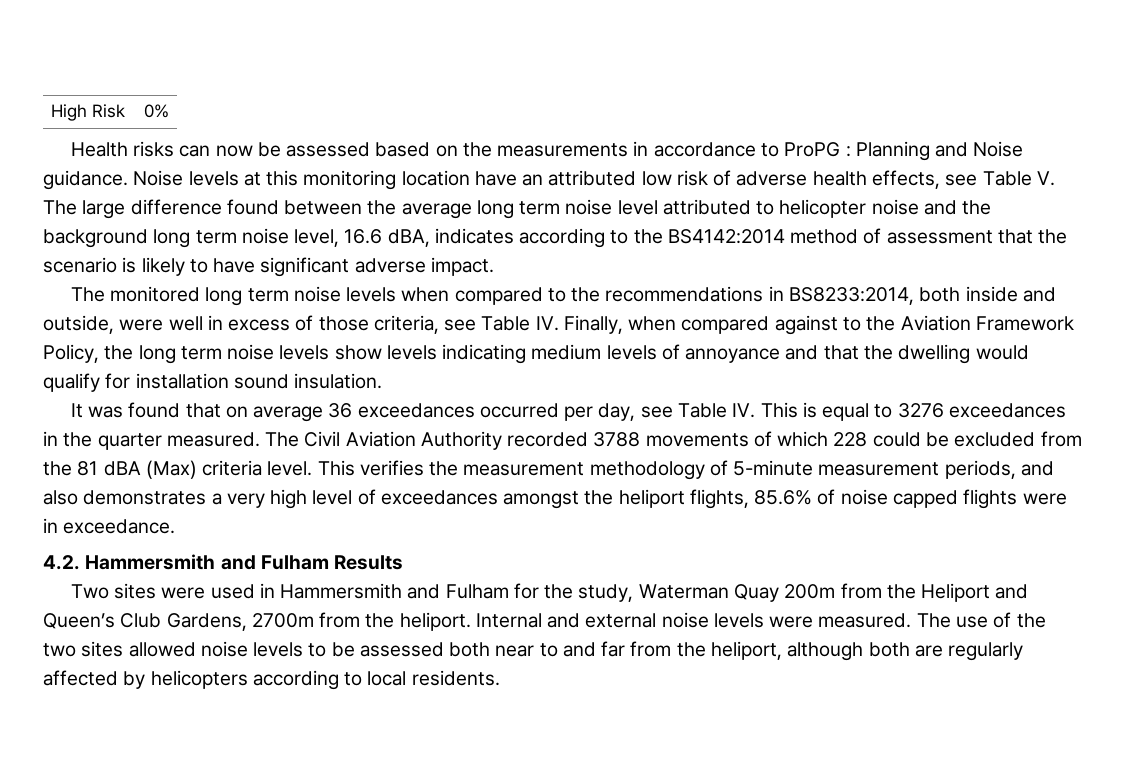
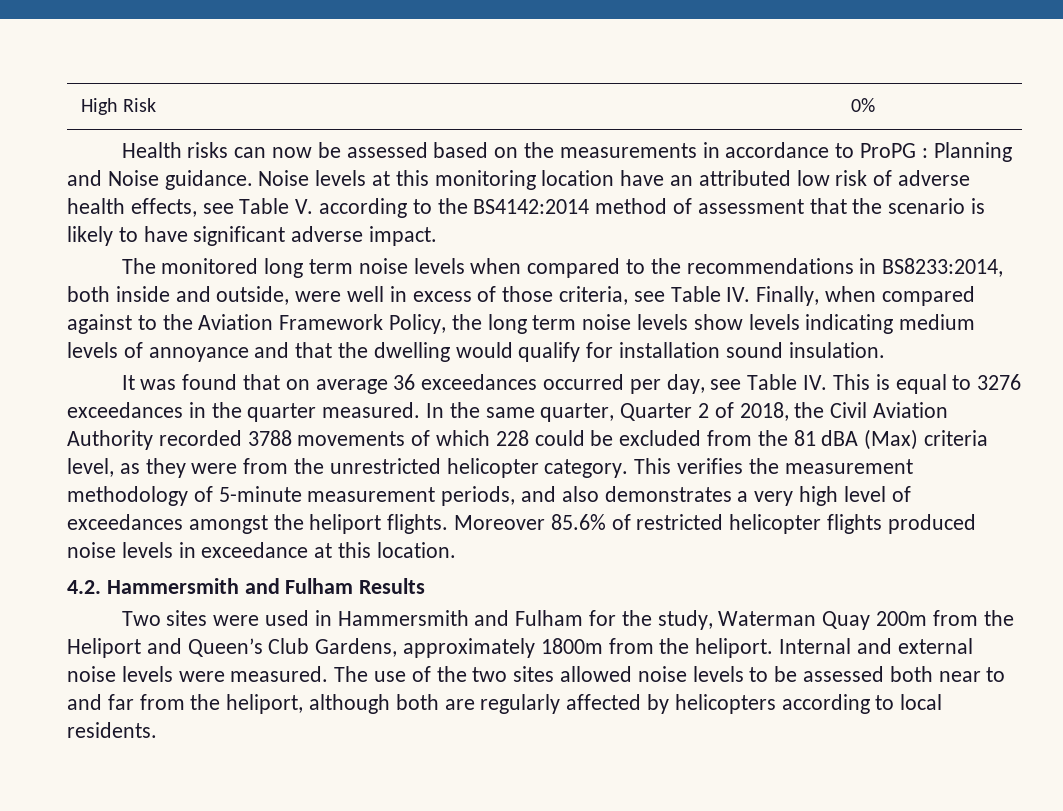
- Noise levels at this monitoring location have an attributed low risk of adverse health effects, see Table V. The large difference found between the average long term noise level attributed to helicopter noise and the background long term noise level, 16.6 dBA, indicates according to the BS4142:2014 method of assessment that the scenario is likely to have significant adverse impact.
+ Noise levels at this monitoring location have an attributed low risk of adverse health effects, see Table V. according to the BS4142:2014 method of assessment that the scenario is likely to have significant adverse impact.
- The Civil Aviation Authority recorded 3788 movements of which 228 could be excluded from the 81 dBA (Max) criteria level.
+ In the same quarter, Quarter 2 of 2018, the Civil Aviation Authority recorded 3788 movements of which 228 could be excluded from the 81 dBA (Max) criteria level, as they were from the unrestricted helicopter category.
- This verifies the measurement methodology of 5-minute measurement periods, and also demonstrates a very high level of exceedances amongst the heliport flights, 85.6% of noise capped flights were in exceedance.
+ This verifies the measurement methodology of 5-minute measurement periods, and also demonstrates a very high level of exceedances amongst the heliport flights. Moreover 85.6% of restricted helicopter flights produced noise levels in exceedance at this location.
- Two sites were used in Hammersmith and Fulham for the study, Waterman Quay 200m from the Heliport and Queen’s Club Gardens, 2700m from the heliport.
+ Two sites were used in Hammersmith and Fulham for the study, Waterman Quay 200m from the Heliport and Queen’s Club Gardens, approximately 1800m from the heliport.

